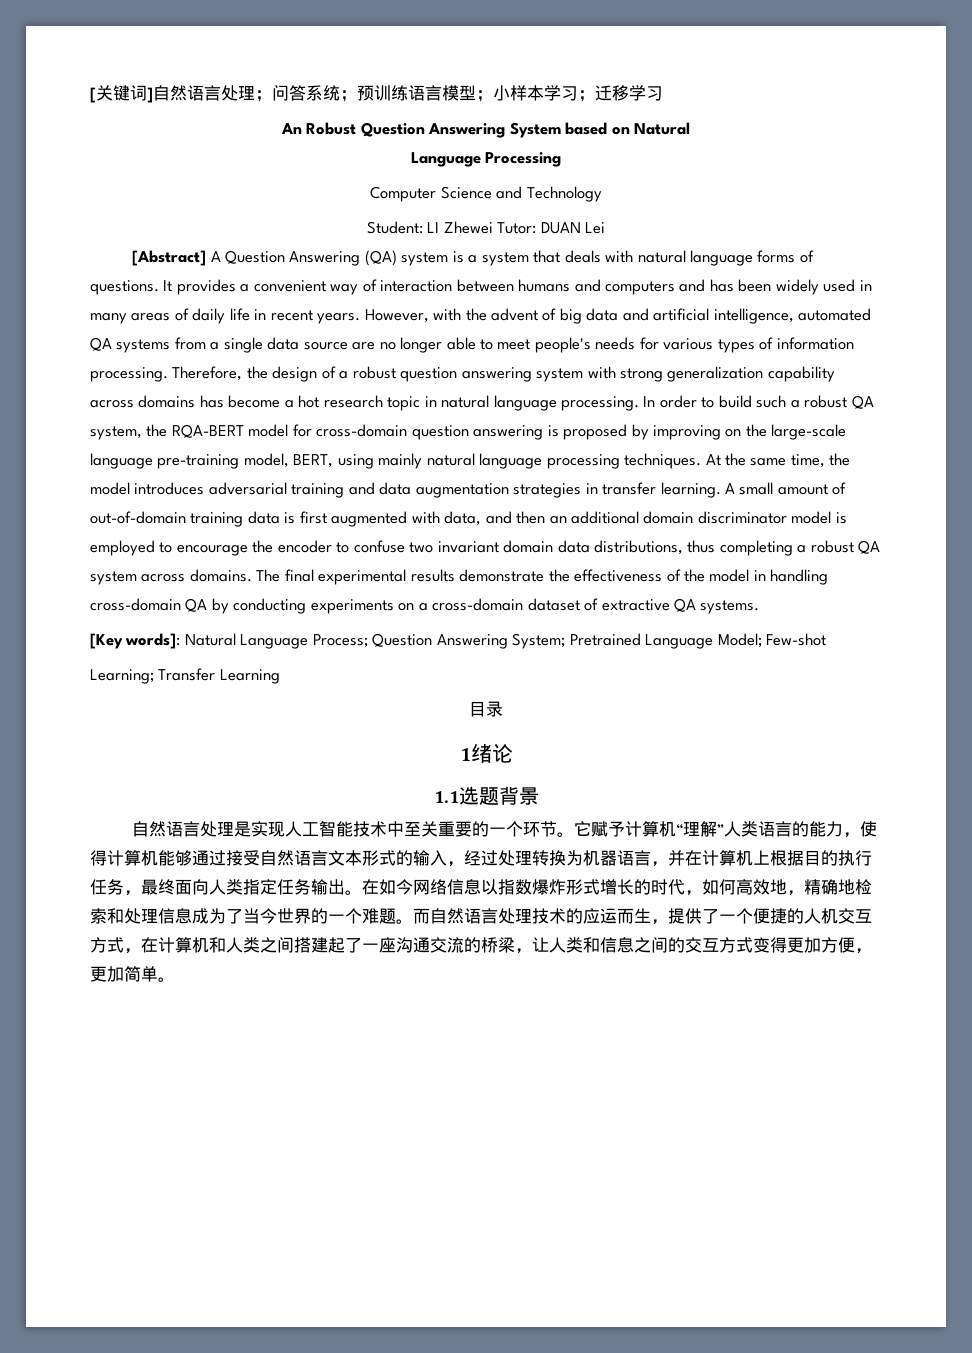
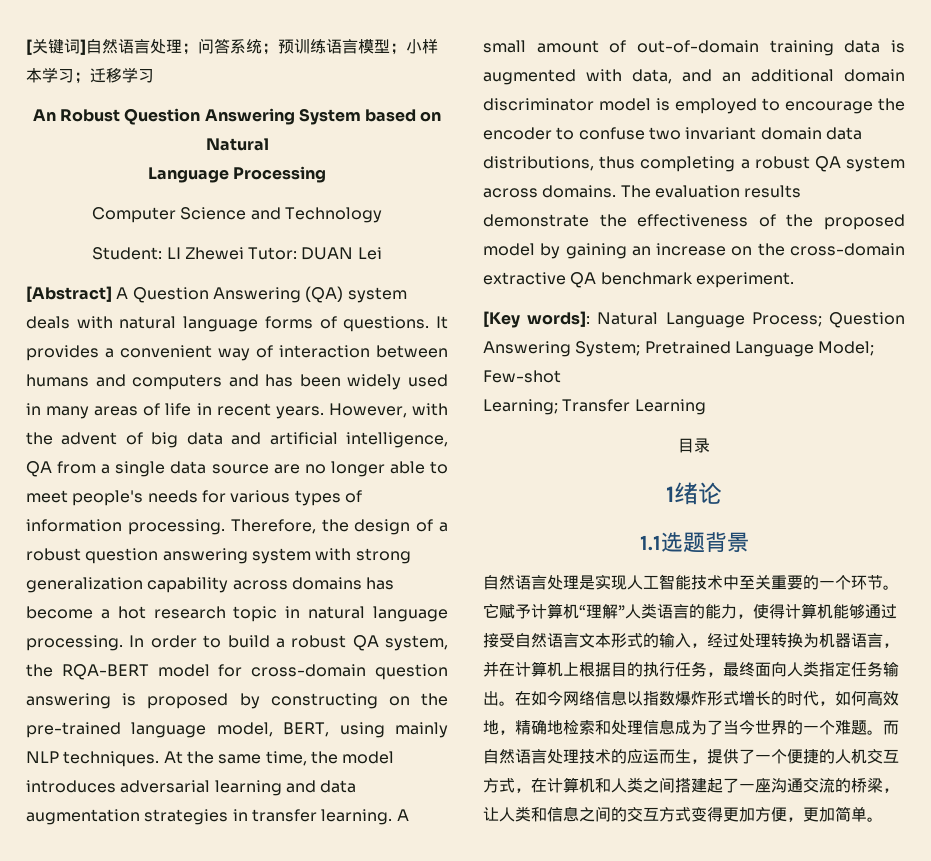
- [Abstract] A Question Answering (QA) system is a system that deals with natural language forms of questions.
+ [Abstract] A Question Answering (QA) system deals with natural language forms of questions.
- It provides a convenient way of interaction between humans and computers and has been widely used in many areas of daily life in recent years.
+ It provides a convenient way of interaction between humans and computers and has been widely used in many areas of life in recent years.
- However, with the advent of big data and artificial intelligence, automated QA systems from a single data source are no longer able to meet people's needs for various types of information processing.
+ However, with the advent of big data and artificial intelligence, QA from a single data source are no longer able to meet people's needs for various types of information processing.
- In order to build such a robust QA system, the RQA-BERT model for cross-domain question answering is proposed by improving on the large-scale language pre-training model, BERT, using mainly natural language processing techniques.
+ In order to build a robust QA system, the RQA-BERT model for cross-domain question answering is proposed by constructing on the pre-trained language model, BERT, using mainly NLP techniques.
- At the same time, the model introduces adversarial training and data augmentation strategies in transfer learning.
+ At the same time, the model introduces adversarial learning and data augmentation strategies in transfer learning.
- A small amount of out-of-domain training data is first augmented with data, and then an additional domain discriminator model is employed to encourage the encoder to confuse two invariant domain data distributions, thus completing a robust QA system across domains.
+ A small amount of out-of-domain training data is augmented with data, and an additional domain discriminator model is employed to encourage the encoder to confuse two invariant domain data distributions, thus completing a robust QA system across domains.
- The final experimental results demonstrate the effectiveness of the model in handling cross-domain QA by conducting experiments on a cross-domain dataset of extractive QA systems.
+ The evaluation results demonstrate the effectiveness of the proposed model by gaining an increase on the cross-domain extractive QA benchmark experiment.

